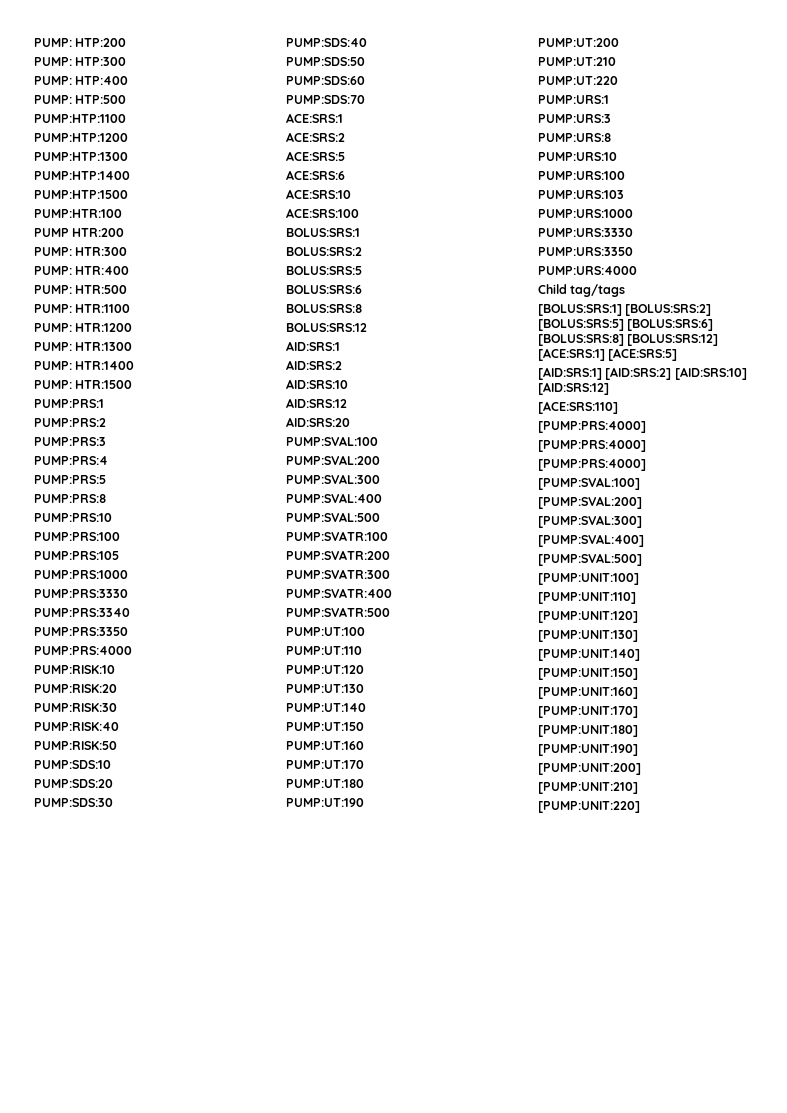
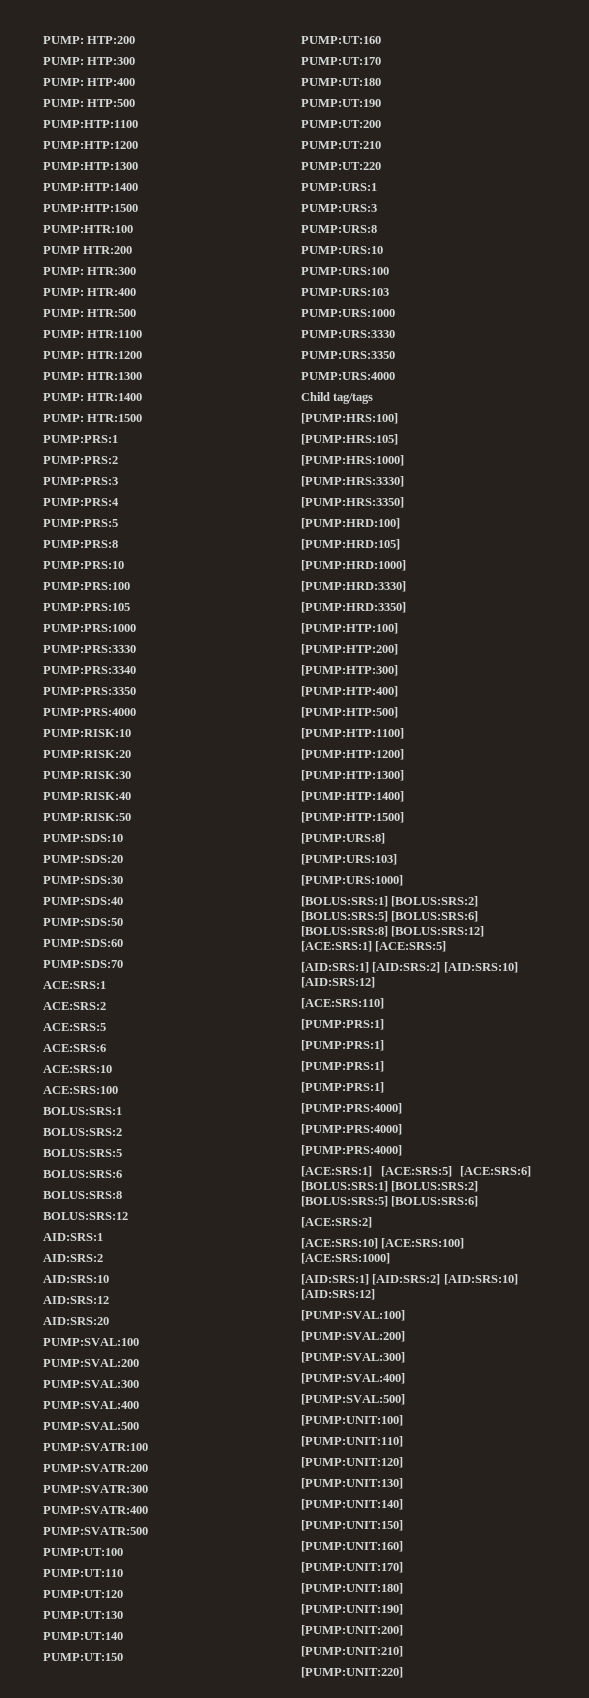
+ [PUMP:HRS:100]
+ [PUMP:HRS:105]
+ [PUMP:HRS:1000]
+ [PUMP:HRS:3330]
+ [PUMP:HRS:3350]
+ [PUMP:HRD:100]
+ [PUMP:HRD:105]
+ [PUMP:HRD:1000]
+ [PUMP:HRD:3330]
+ [PUMP:HRD:3350]
+ [PUMP:HTP:100]
+ [PUMP:HTP:200]
+ [PUMP:HTP:300]
+ [PUMP:HTP:400]
+ [PUMP:HTP:500]
+ [PUMP:HTP:1100]
+ [PUMP:HTP:1200]
+ [PUMP:HTP:1300]
+ [PUMP:HTP:1400]
+ [PUMP:HTP:1500]
+ [PUMP:URS:8]
+ [PUMP:URS:103]
+ [PUMP:URS:1000]
  [ACE:SRS:110]
+ [PUMP:PRS:1]
+ [PUMP:PRS:1]
+ [PUMP:PRS:1]
+ [PUMP:PRS:1]
+ [ACE:SRS:1] [ACE:SRS:5] [ACE:SRS:6] [BOLUS:SRS:1] [BOLUS:SRS:2] [BOLUS:SRS:5] [BOLUS:SRS:6]
+ [ACE:SRS:2]
+ [ACE:SRS:10] [ACE:SRS:100] [ACE:SRS:1000]
+ [AID:SRS:1] [AID:SRS:2] [AID:SRS:10] [AID:SRS:12]

